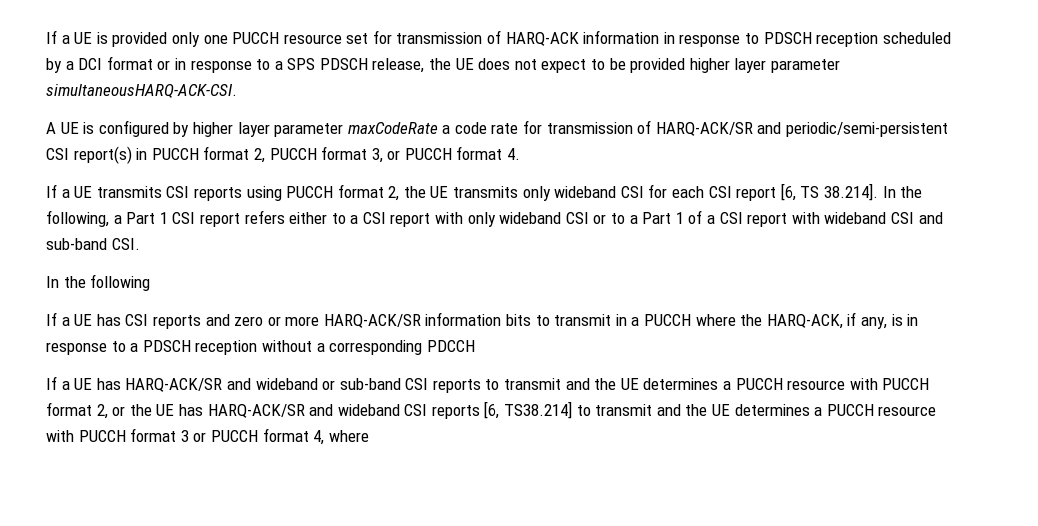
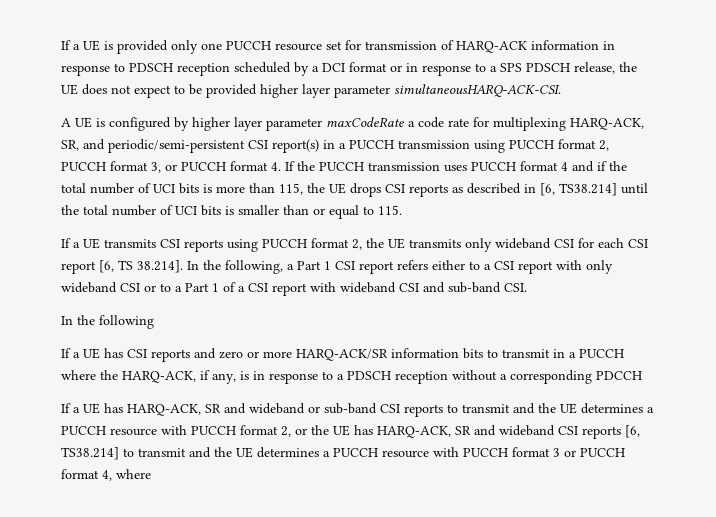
- A UE is configured by higher layer parameter maxCodeRate a code rate for transmission of HARQ-ACK/SR and periodic/semi-persistent CSI report(s) in PUCCH format 2, PUCCH format 3, or PUCCH format 4.
+ A UE is configured by higher layer parameter maxCodeRate a code rate for multiplexing HARQ-ACK, SR, and periodic/semi-persistent CSI report(s) in a PUCCH transmission using PUCCH format 2, PUCCH format 3, or PUCCH format 4. If the PUCCH transmission uses PUCCH format 4 and if the total number of UCI bits is more than 115, the UE drops CSI reports as described in [6, TS38.214] until the total number of UCI bits is smaller than or equal to 115.
- If a UE has HARQ-ACK/SR and wideband or sub-band CSI reports to transmit and the UE determines a PUCCH resource with PUCCH format 2, or the UE has HARQ-ACK/SR and wideband CSI reports [6, TS38.214] to transmit and the UE determines a PUCCH resource with PUCCH format 3 or PUCCH format 4, where
+ If a UE has HARQ-ACK, SR and wideband or sub-band CSI reports to transmit and the UE determines a PUCCH resource with PUCCH format 2, or the UE has HARQ-ACK, SR and wideband CSI reports [6, TS38.214] to transmit and the UE determines a PUCCH resource with PUCCH format 3 or PUCCH format 4, where

